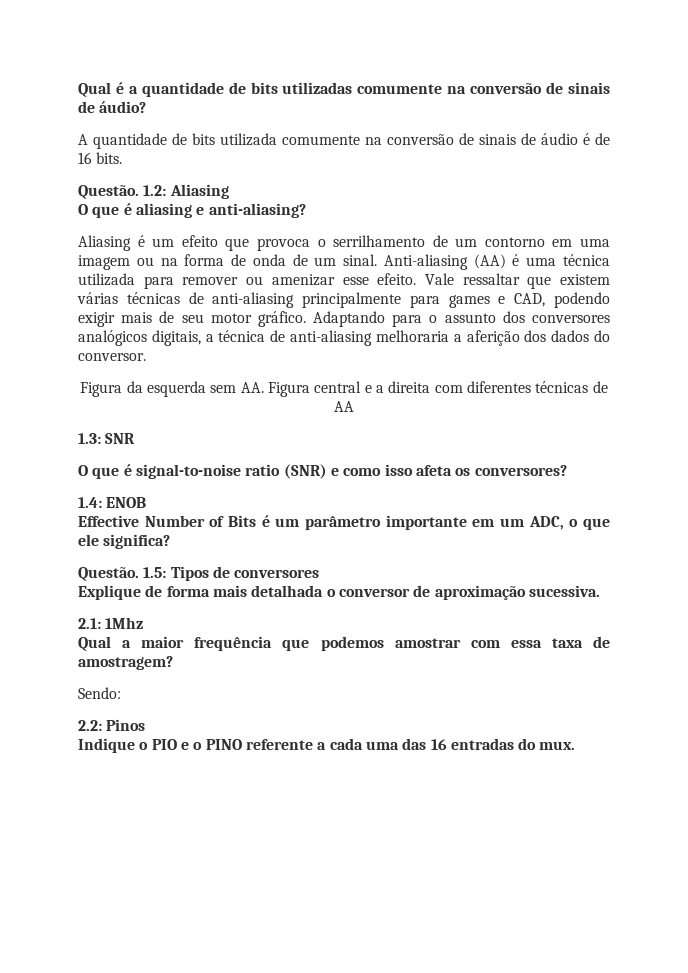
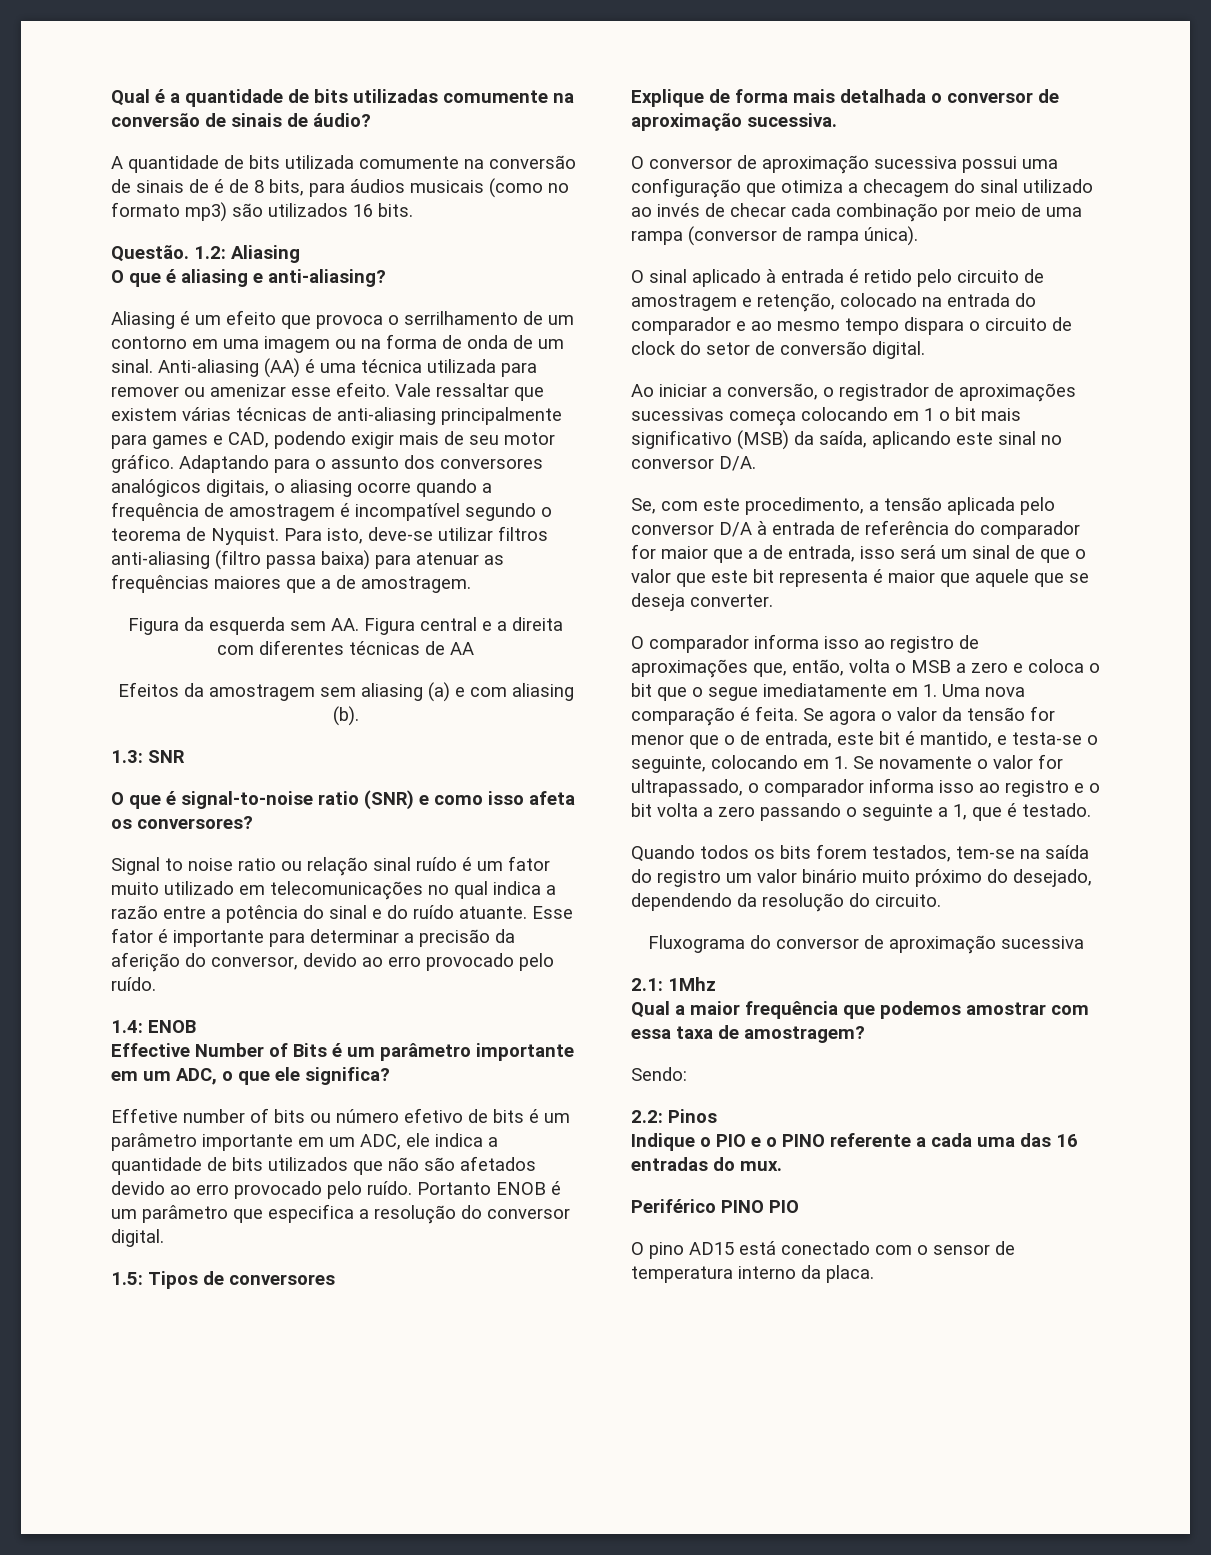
- A quantidade de bits utilizada comumente na conversão de sinais de áudio é de 16 bits.
+ A quantidade de bits utilizada comumente na conversão de sinais de é de 8 bits, para áudios musicais (como no formato mp3) são utilizados 16 bits.
- Adaptando para o assunto dos conversores analógicos digitais, a técnica de anti-aliasing melhoraria a aferição dos dados do conversor.
+ Adaptando para o assunto dos conversores analógicos digitais, o aliasing ocorre quando a frequência de amostragem é incompatível segundo o teorema de Nyquist. Para isto, deve-se utilizar filtros anti-aliasing (filtro passa baixa) para atenuar as frequências maiores que a de amostragem.
+ Efeitos da amostragem sem aliasing (a) e com aliasing (b).
+ Signal to noise ratio ou relação sinal ruído é um fator muito utilizado em telecomunicações no qual indica a razão entre a potência do sinal e do ruído atuante. Esse fator é importante para determinar a precisão da aferição do conversor, devido ao erro provocado pelo ruído.
- Questão. 1.5: Tipos de conversores
+ Effetive number of bits ou número efetivo de bits é um parâmetro importante em um ADC, ele indica a quantidade de bits utilizados que não são afetados devido ao erro provocado pelo ruído. Portanto ENOB é um parâmetro que especifica a resolução do conversor digital.
+ 1.5: Tipos de conversores
+ O conversor de aproximação sucessiva possui uma configuração que otimiza a checagem do sinal utilizado ao invés de checar cada combinação por meio de uma rampa (conversor de rampa única).
+ O sinal aplicado à entrada é retido pelo circuito de amostragem e retenção, colocado na entrada do comparador e ao mesmo tempo dispara o circuito de clock do setor de conversão digital.
+ Ao iniciar a conversão, o registrador de aproximações sucessivas começa colocando em 1 o bit mais significativo (MSB) da saída, aplicando este sinal no conversor D/A.
+ Se, com este procedimento, a tensão aplicada pelo conversor D/A à entrada de referência do comparador for maior que a de entrada, isso será um sinal de que o valor que este bit representa é maior que aquele que se deseja converter.
+ O comparador informa isso ao registro de aproximações que, então, volta o MSB a zero e coloca o bit que o segue imediatamente em 1. Uma nova comparação é feita. Se agora o valor da tensão for menor que o de entrada, este bit é mantido, e testa-se o seguinte, colocando em 1. Se novamente o valor for ultrapassado, o comparador informa isso ao registro e o bit volta a zero passando o seguinte a 1, que é testado.
+ Quando todos os bits forem testados, tem-se na saída do registro um valor binário muito próximo do desejado, dependendo da resolução do circuito.
+ Fluxograma do conversor de aproximação sucessiva
+ Periférico PINO PIO
+ O pino AD15 está conectado com o sensor de temperatura interno da placa.

